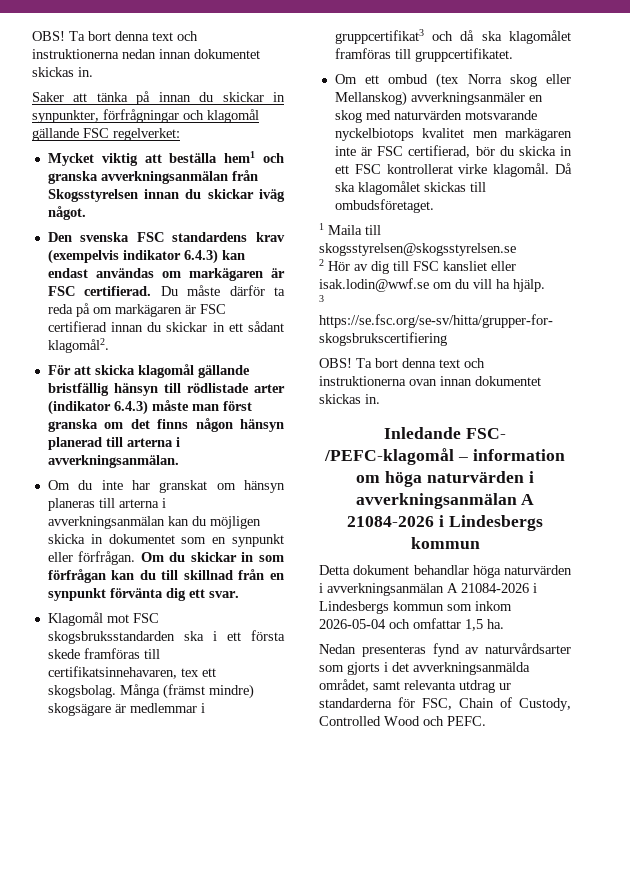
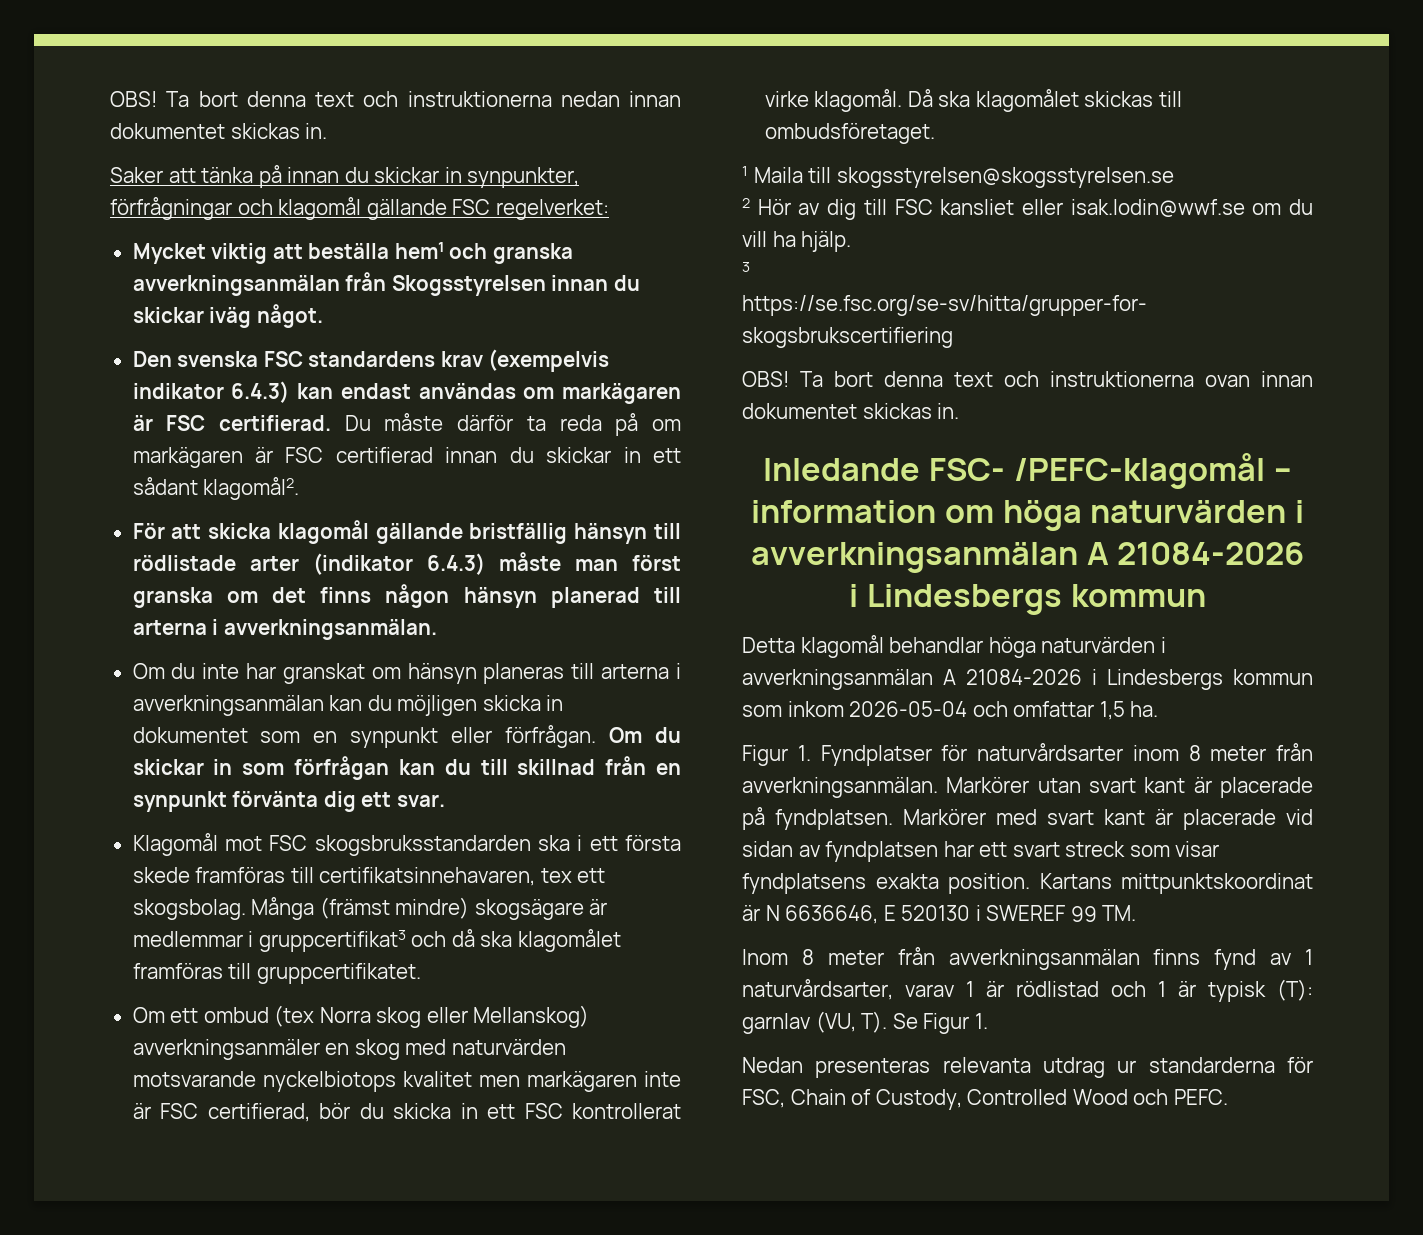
- Detta dokument behandlar höga naturvärden i avverkningsanmälan A 21084-2026 i Lindesbergs kommun som inkom 2026-05-04 och omfattar 1,5 ha.
+ Detta klagomål behandlar höga naturvärden i avverkningsanmälan A 21084-2026 i Lindesbergs kommun som inkom 2026-05-04 och omfattar 1,5 ha.
- Nedan presenteras fynd av naturvårdsarter som gjorts i det avverkningsanmälda området, samt relevanta utdrag ur standarderna för FSC, Chain of Custody, Controlled Wood och PEFC.
+ Figur 1. Fyndplatser för naturvårdsarter inom 8 meter från avverkningsanmälan. Markörer utan svart kant är placerade på fyndplatsen. Markörer med svart kant är placerade vid sidan av fyndplatsen har ett svart streck som visar fyndplatsens exakta position. Kartans mittpunktskoordinat är N 6636646, E 520130 i SWEREF 99 TM.
+ Inom 8 meter från avverkningsanmälan finns fynd av 1 naturvårdsarter, varav 1 är rödlistad och 1 är typisk (T): garnlav (VU, T). Se Figur 1.
+ Nedan presenteras relevanta utdrag ur standarderna för FSC, Chain of Custody, Controlled Wood och PEFC.

